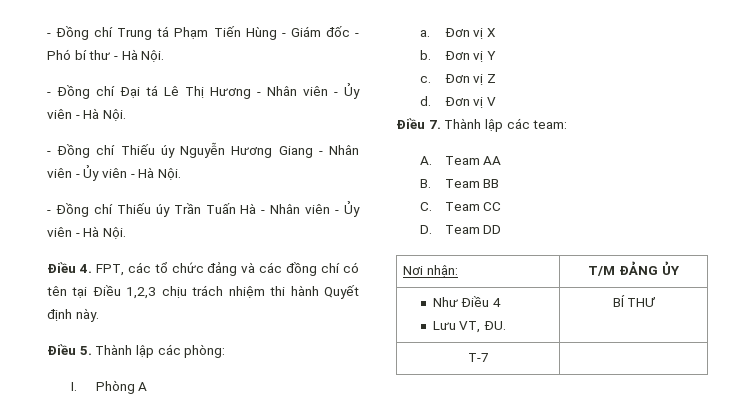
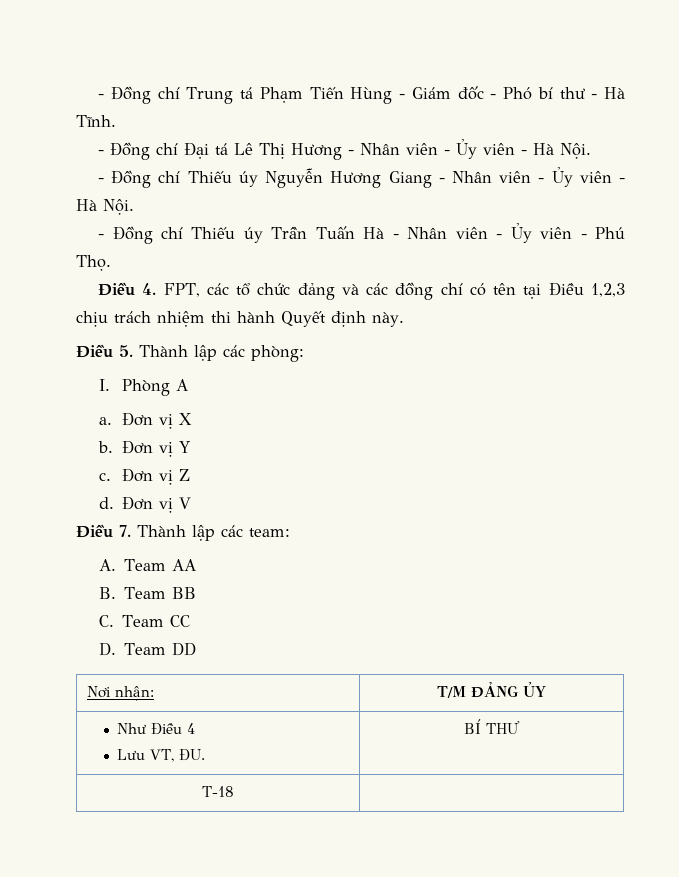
- - Đồng chí Trung tá Phạm Tiến Hùng - Giám đốc - Phó bí thư - Hà Nội.
+ - Đồng chí Trung tá Phạm Tiến Hùng - Giám đốc - Phó bí thư - Hà Tĩnh.
- - Đồng chí Thiếu úy Trần Tuấn Hà - Nhân viên - Ủy viên - Hà Nội.
+ - Đồng chí Thiếu úy Trần Tuấn Hà - Nhân viên - Ủy viên - Phú Thọ.
- T-7 |
+ T-18 |

